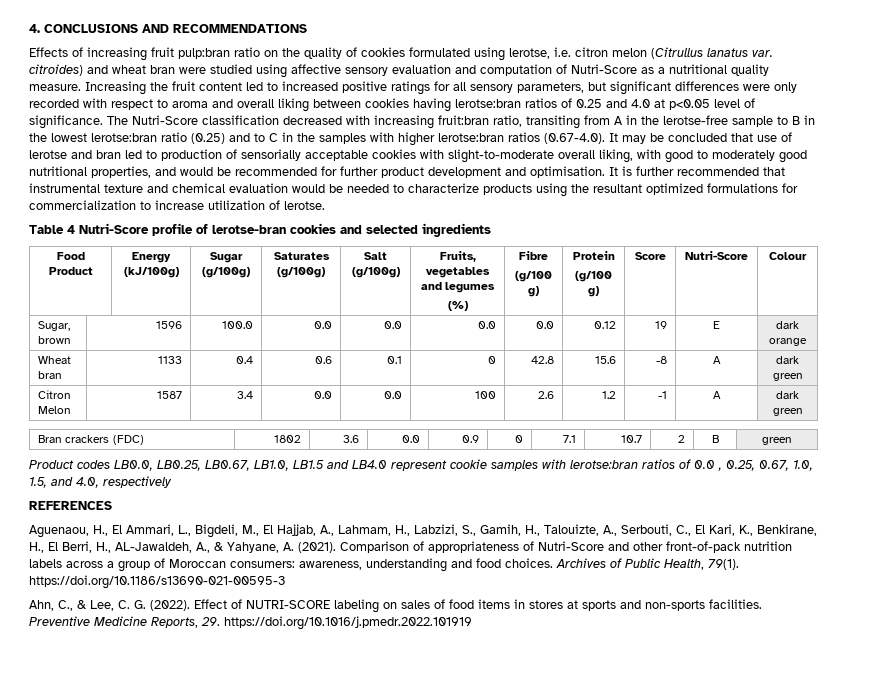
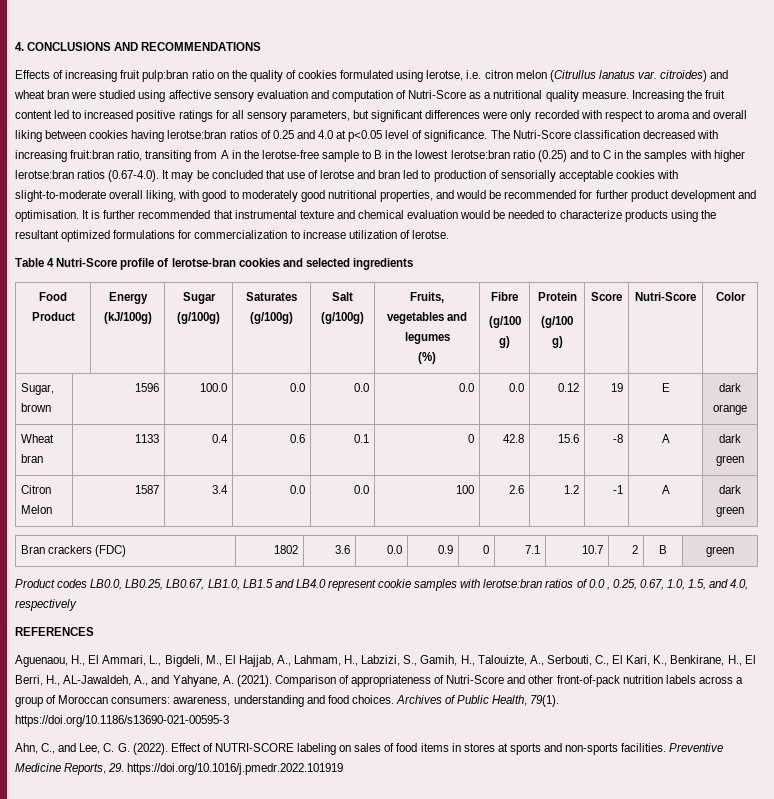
  Food Product | Energy (kJ/100g) | Sugar (g/100g) | Saturates (g/100g) | Salt (g/100g) | Fruits, vegetables and legumes
  (%) | Fibre
  (g/100 g) | Protein
- (g/100 g) | Score | Nutri-Score | Colour
+ (g/100 g) | Score | Nutri-Score | Color
- Aguenaou, H., El Ammari, L., Bigdeli, M., El Hajjab, A., Lahmam, H., Labzizi, S., Gamih, H., Talouizte, A., Serbouti, C., El Kari, K., Benkirane, H., El Berri, H., AL-Jawaldeh, A., & Yahyane, A. (2021).
+ Aguenaou, H., El Ammari, L., Bigdeli, M., El Hajjab, A., Lahmam, H., Labzizi, S., Gamih, H., Talouizte, A., Serbouti, C., El Kari, K., Benkirane, H., El Berri, H., AL-Jawaldeh, A., and Yahyane, A. (2021).
- Ahn, C., & Lee, C. G. (2022).
+ Ahn, C., and Lee, C. G. (2022).

